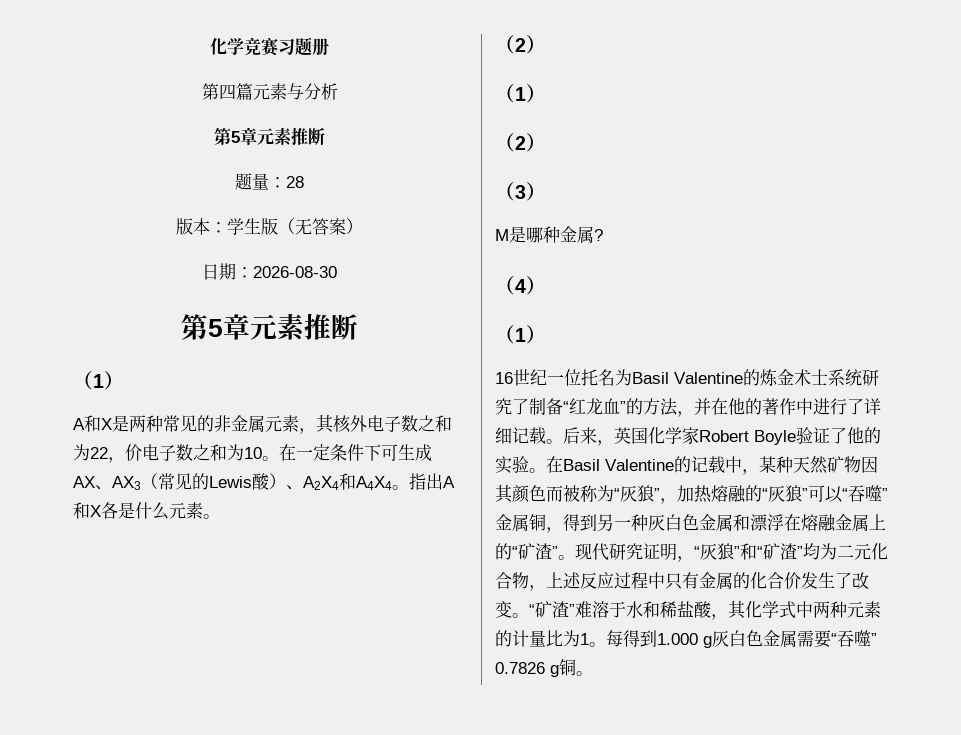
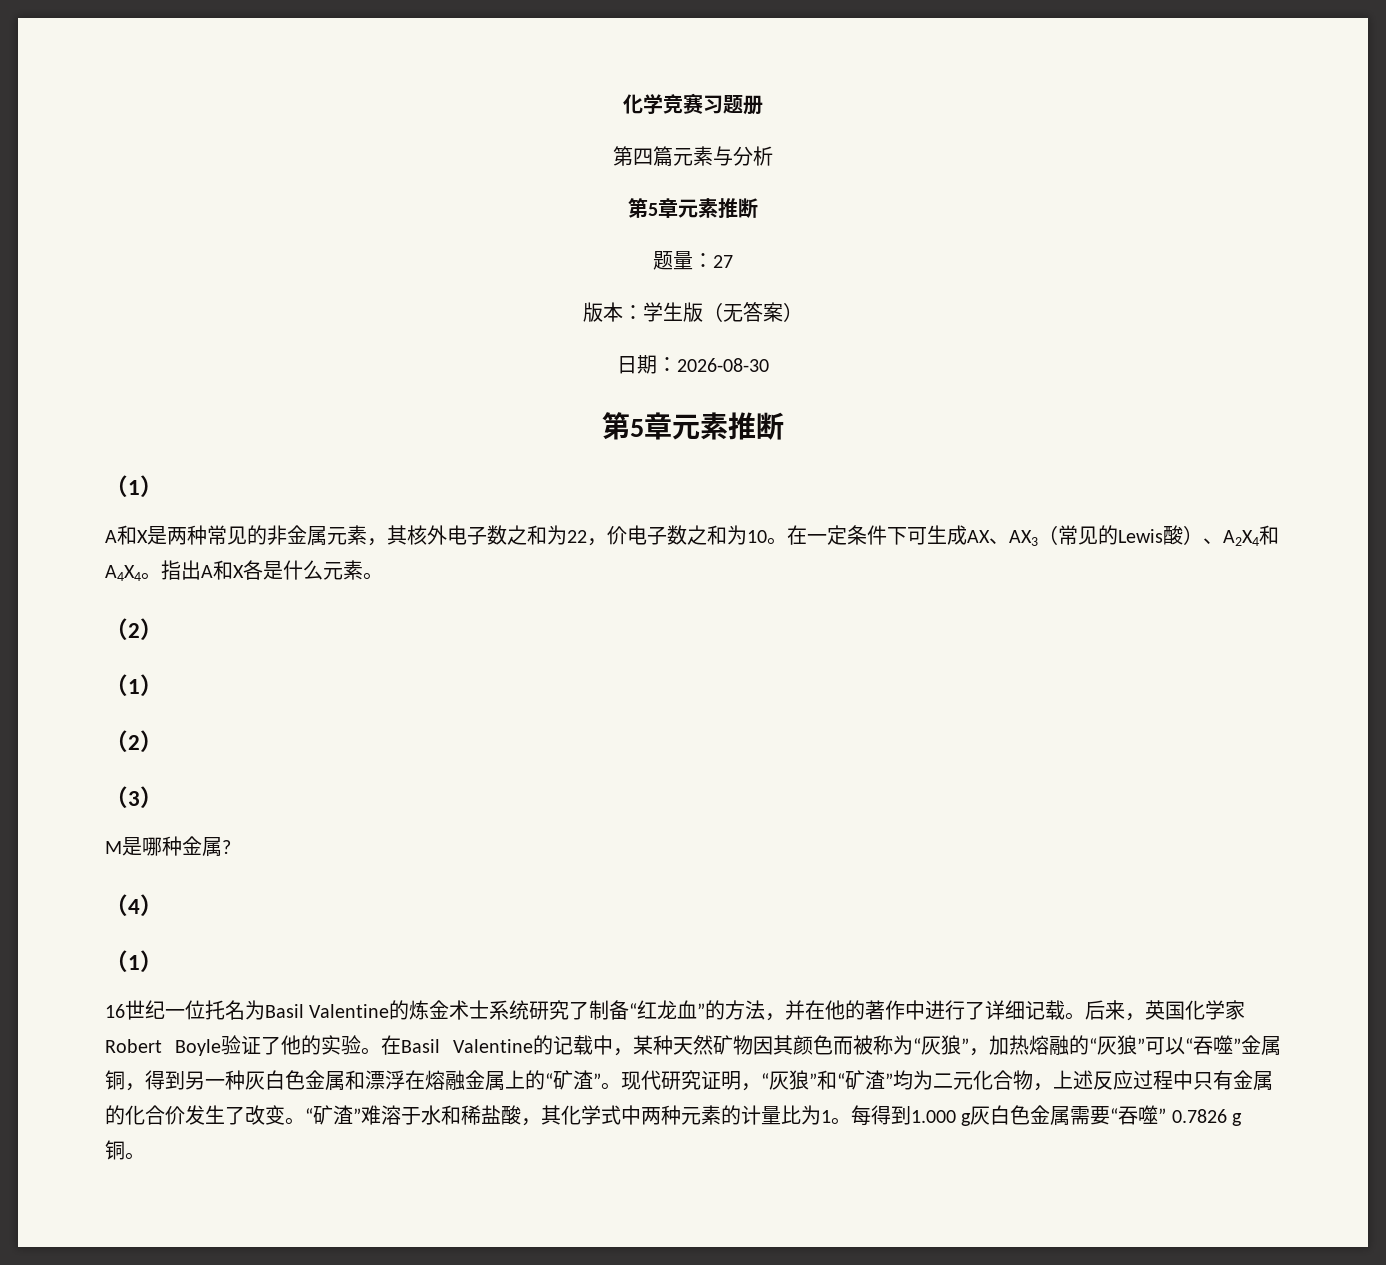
- 题量：28
+ 题量：27

